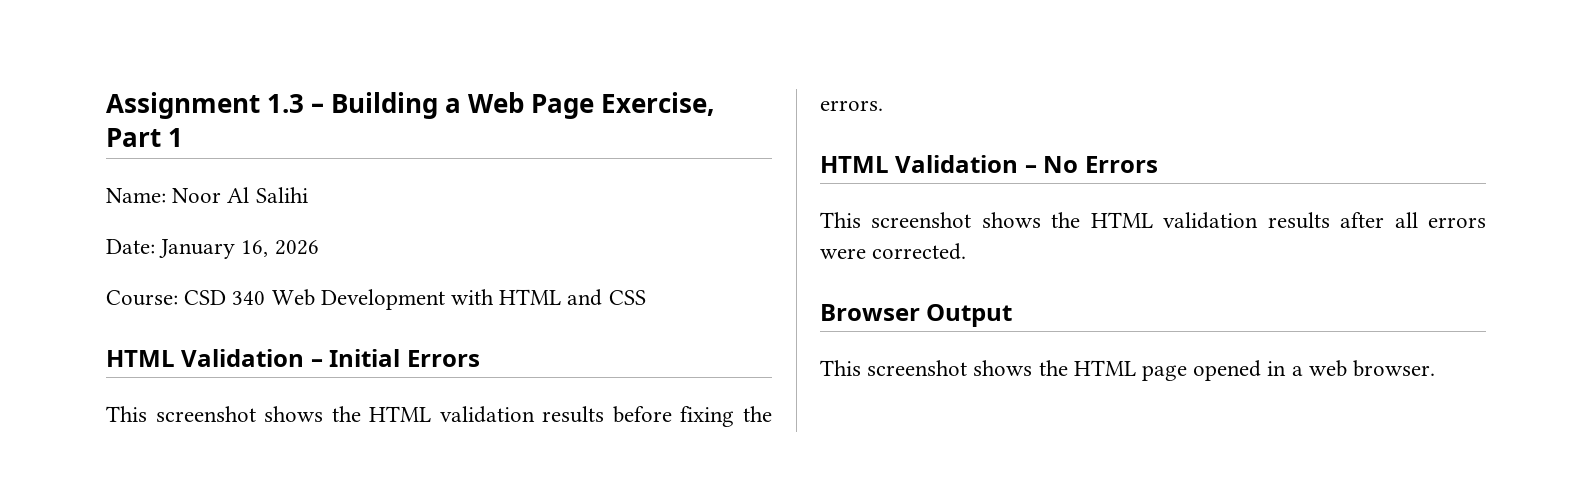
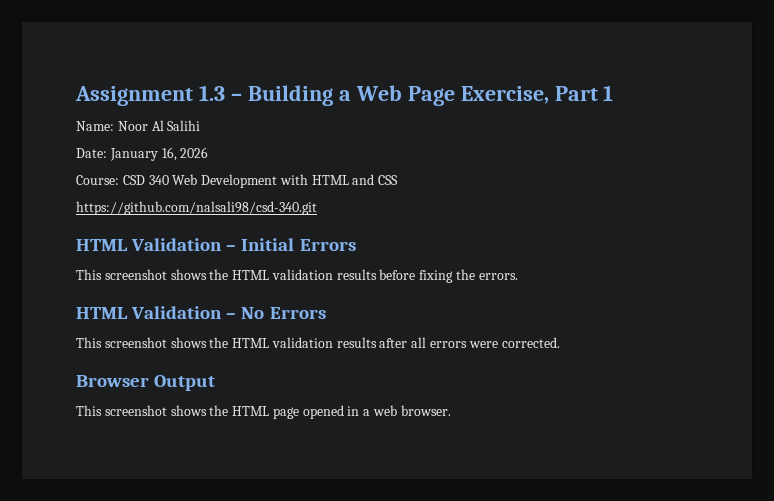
+ https://github.com/nalsali98/csd-340.git

